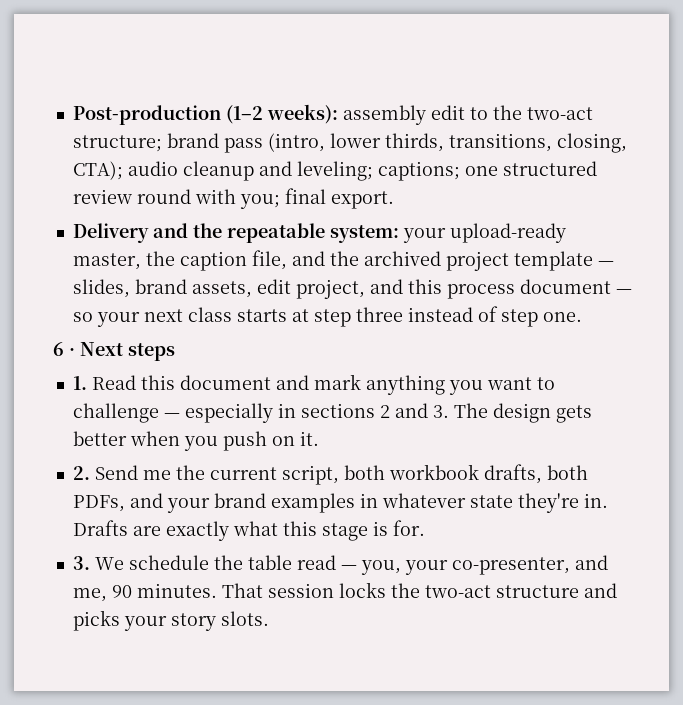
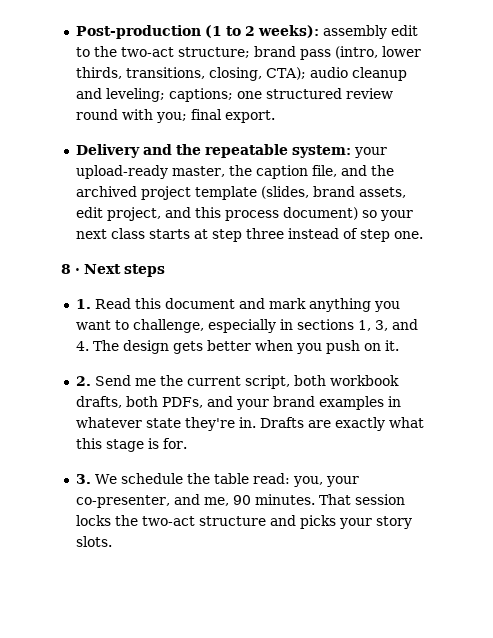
- Post-production (1–2 weeks): assembly edit to the two-act structure; brand pass (intro, lower thirds, transitions, closing, CTA); audio cleanup and leveling; captions; one structured review round with you; final export.
+ Post-production (1 to 2 weeks): assembly edit to the two-act structure; brand pass (intro, lower thirds, transitions, closing, CTA); audio cleanup and leveling; captions; one structured review round with you; final export.
- Delivery and the repeatable system: your upload-ready master, the caption file, and the archived project template — slides, brand assets, edit project, and this process document — so your next class starts at step three instead of step one.
+ Delivery and the repeatable system: your upload-ready master, the caption file, and the archived project template (slides, brand assets, edit project, and this process document) so your next class starts at step three instead of step one.
- 6 · Next steps
+ 8 · Next steps
- 1. Read this document and mark anything you want to challenge — especially in sections 2 and 3. The design gets better when you push on it.
+ 1. Read this document and mark anything you want to challenge, especially in sections 1, 3, and 4. The design gets better when you push on it.
- 3. We schedule the table read — you, your co-presenter, and me, 90 minutes.
+ 3. We schedule the table read: you, your co-presenter, and me, 90 minutes.

